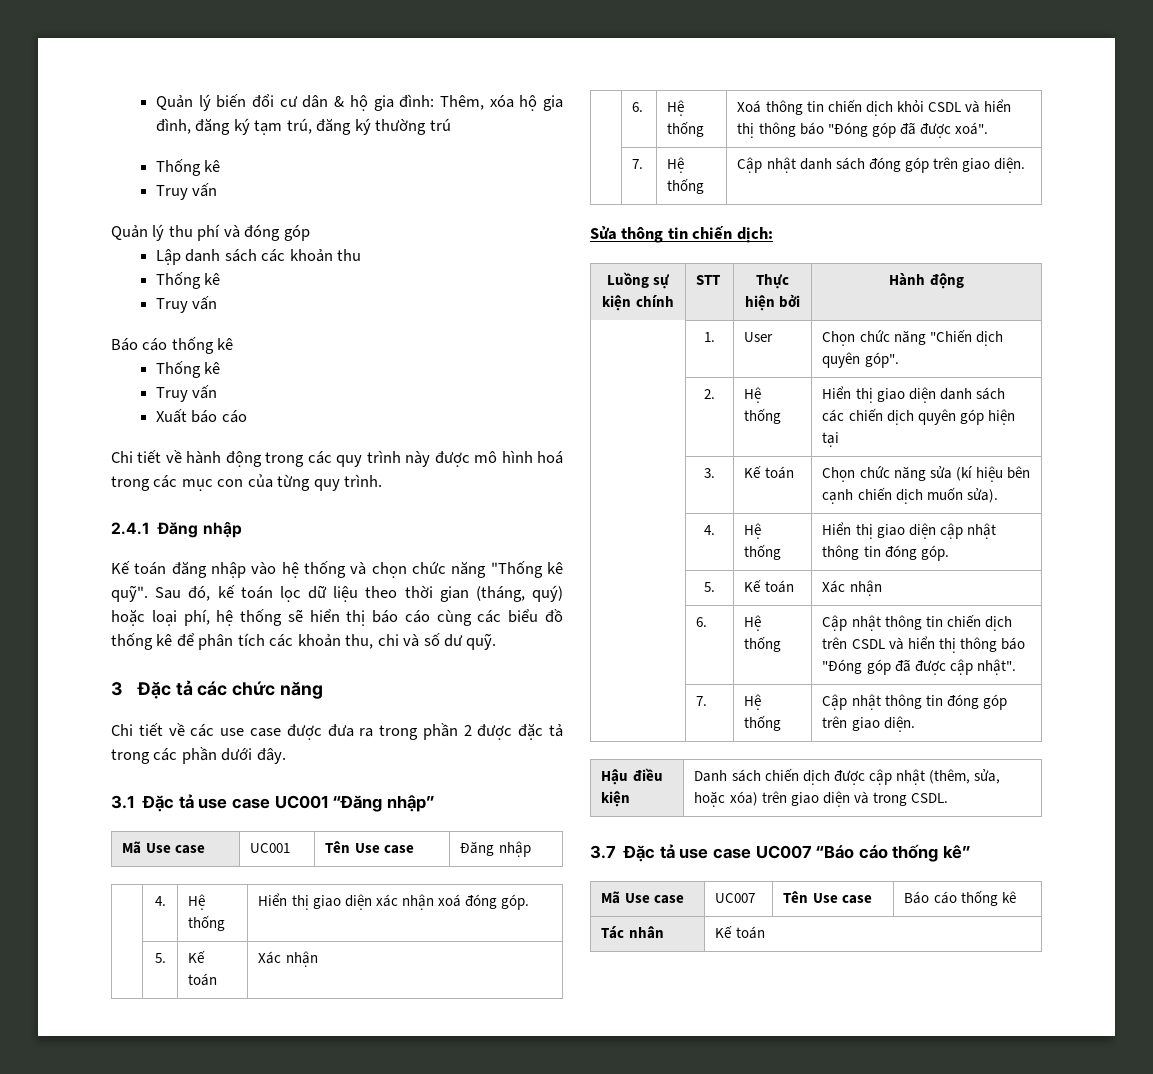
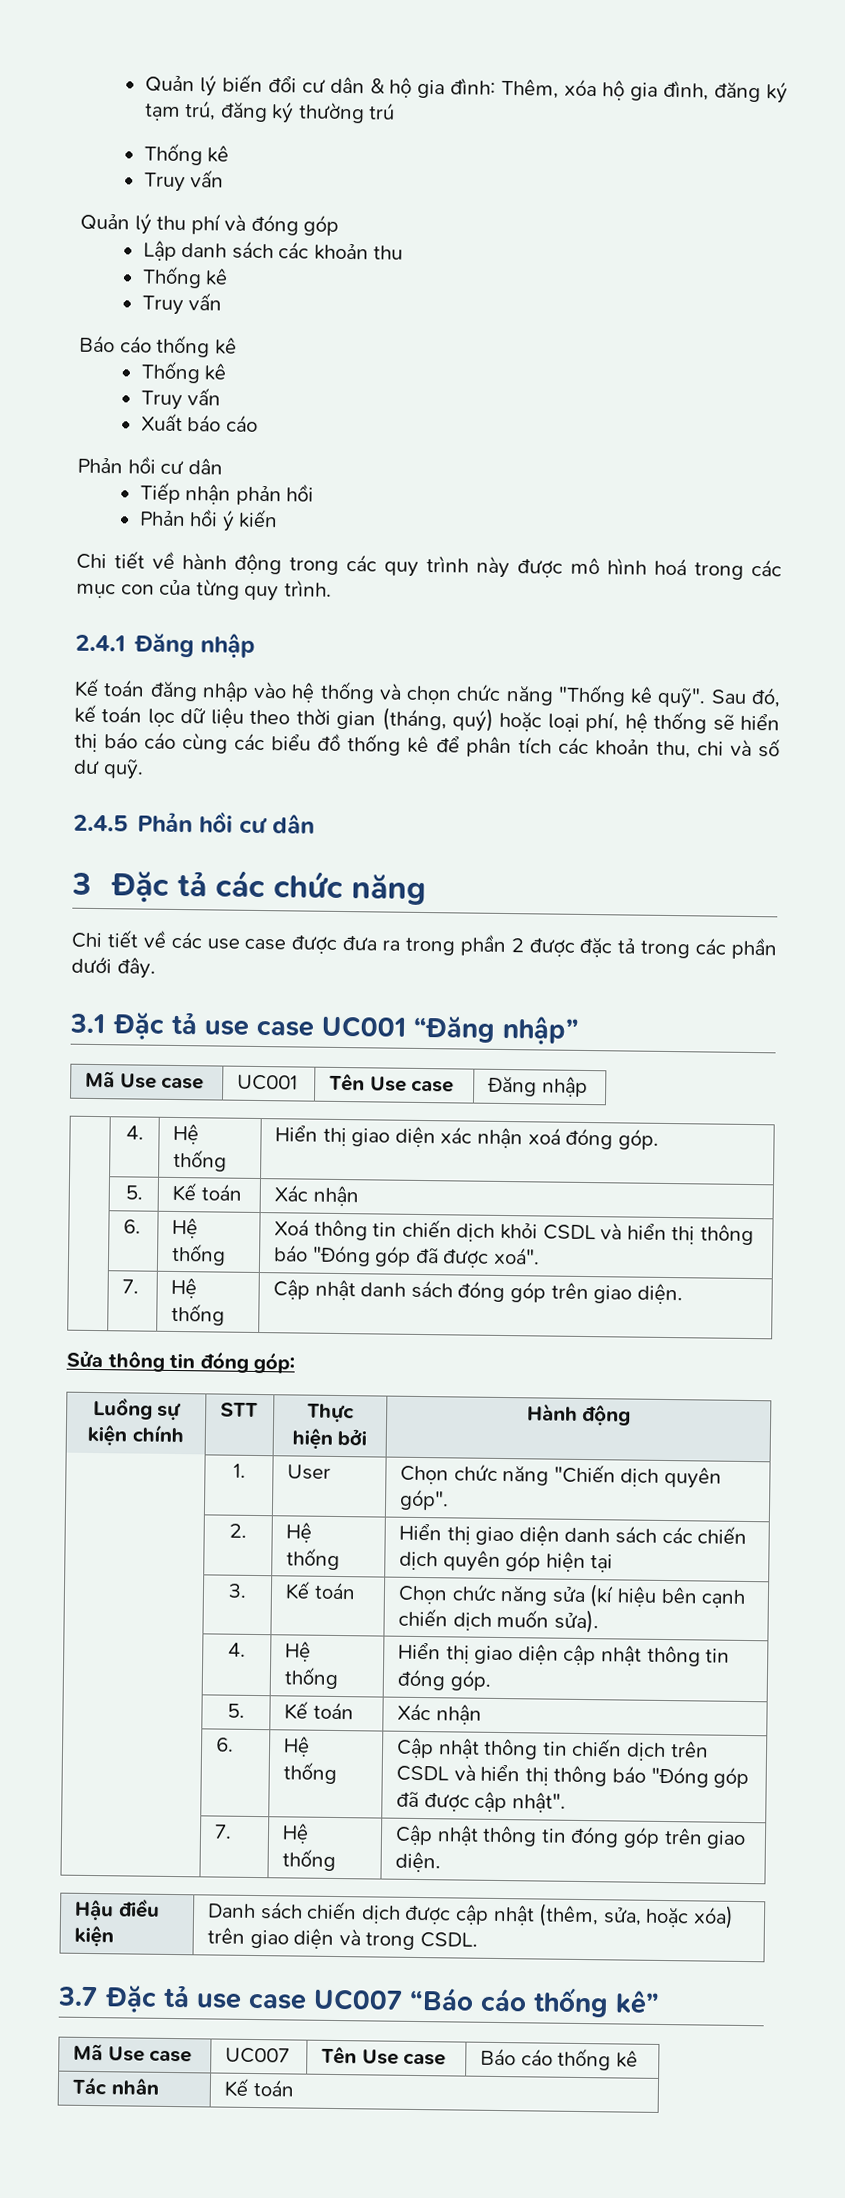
  Xuất báo cáo
+ Phản hồi cư dân
+ Tiếp nhận phản hồi
+ Phản hồi ý kiến
+ 2.4.5 Phản hồi cư dân
- Sửa thông tin chiến dịch:
+ Sửa thông tin đóng góp:

